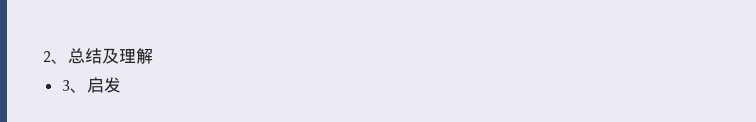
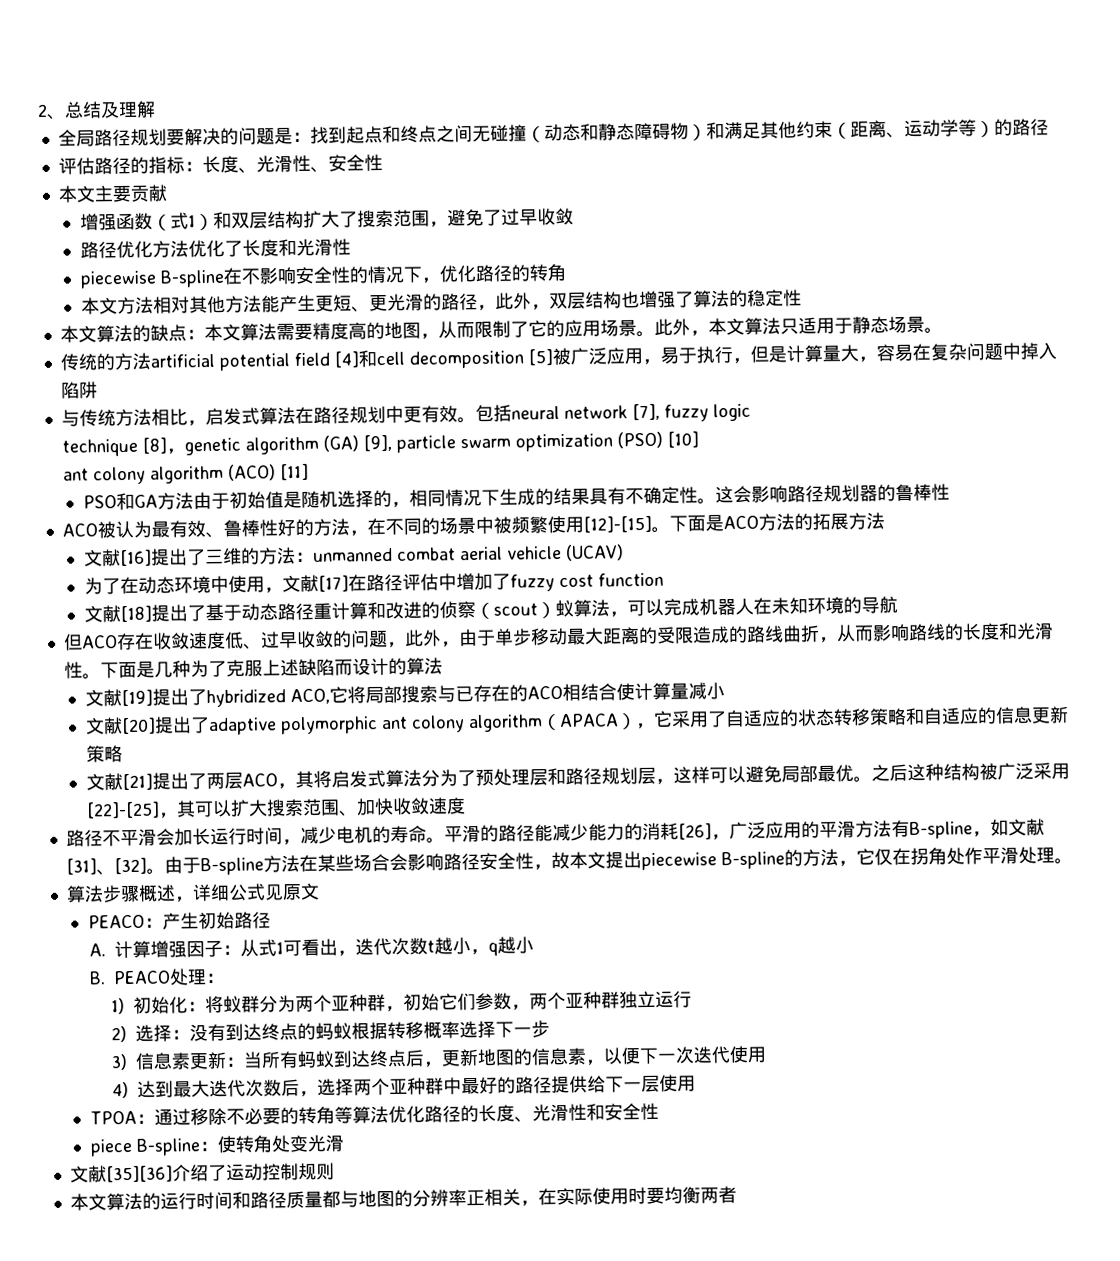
- 3、启发
+ 全局路径规划要解决的问题是：找到起点和终点之间无碰撞（动态和静态障碍物）和满足其他约束（距离、运动学等）的路径
+ 评估路径的指标：长度、光滑性、安全性
+ 本文主要贡献
+ 增强函数（式1）和双层结构扩大了搜索范围，避免了过早收敛
+ 路径优化方法优化了长度和光滑性
+ piecewise B-spline在不影响安全性的情况下，优化路径的转角
+ 本文方法相对其他方法能产生更短、更光滑的路径，此外，双层结构也增强了算法的稳定性
+ 本文算法的缺点：本文算法需要精度高的地图，从而限制了它的应用场景。此外，本文算法只适用于静态场景。
+ 传统的方法artificial potential field [4]和cell decomposition [5]被广泛应用，易于执行，但是计算量大，容易在复杂问题中掉入陷阱
+ 与传统方法相比，启发式算法在路径规划中更有效。包括neural network [7], fuzzy logic
+ technique [8]，genetic algorithm (GA) [9], particle swarm optimization (PSO) [10]
+ ant colony algorithm (ACO) [11]
+ PSO和GA方法由于初始值是随机选择的，相同情况下生成的结果具有不确定性。这会影响路径规划器的鲁棒性
+ ACO被认为最有效、鲁棒性好的方法，在不同的场景中被频繁使用[12]-[15]。下面是ACO方法的拓展方法
+ 文献[16]提出了三维的方法：unmanned combat aerial vehicle (UCAV)
+ 为了在动态环境中使用，文献[17]在路径评估中增加了fuzzy cost function
+ 文献[18]提出了基于动态路径重计算和改进的侦察（scout）蚁算法，可以完成机器人在未知环境的导航
+ 但ACO存在收敛速度低、过早收敛的问题，此外，由于单步移动最大距离的受限造成的路线曲折，从而影响路线的长度和光滑性。下面是几种为了克服上述缺陷而设计的算法
+ 文献[19]提出了hybridized ACO,它将局部搜索与已存在的ACO相结合使计算量减小
+ 文献[20]提出了adaptive polymorphic ant colony algorithm（APACA），它采用了自适应的状态转移策略和自适应的信息更新策略
+ 文献[21]提出了两层ACO，其将启发式算法分为了预处理层和路径规划层，这样可以避免局部最优。之后这种结构被广泛采用[22]-[25]，其可以扩大搜索范围、加快收敛速度
+ 路径不平滑会加长运行时间，减少电机的寿命。平滑的路径能减少能力的消耗[26]，广泛应用的平滑方法有B-spline，如文献[31]、[32]。由于B-spline方法在某些场合会影响路径安全性，故本文提出piecewise B-spline的方法，它仅在拐角处作平滑处理。
+ 算法步骤概述，详细公式见原文
+ PEACO：产生初始路径
+ A.计算增强因子：从式1可看出，迭代次数t越小，q越小
+ B. PEACO处理：
+ 1)初始化：将蚁群分为两个亚种群，初始它们参数，两个亚种群独立运行
+ 2)选择：没有到达终点的蚂蚁根据转移概率选择下一步
+ 3)信息素更新：当所有蚂蚁到达终点后，更新地图的信息素，以便下一次迭代使用
+ 4)达到最大迭代次数后，选择两个亚种群中最好的路径提供给下一层使用
+ TPOA：通过移除不必要的转角等算法优化路径的长度、光滑性和安全性
+ piece B-spline：使转角处变光滑
+ 文献[35][36]介绍了运动控制规则
+ 本文算法的运行时间和路径质量都与地图的分辨率正相关，在实际使用时要均衡两者

